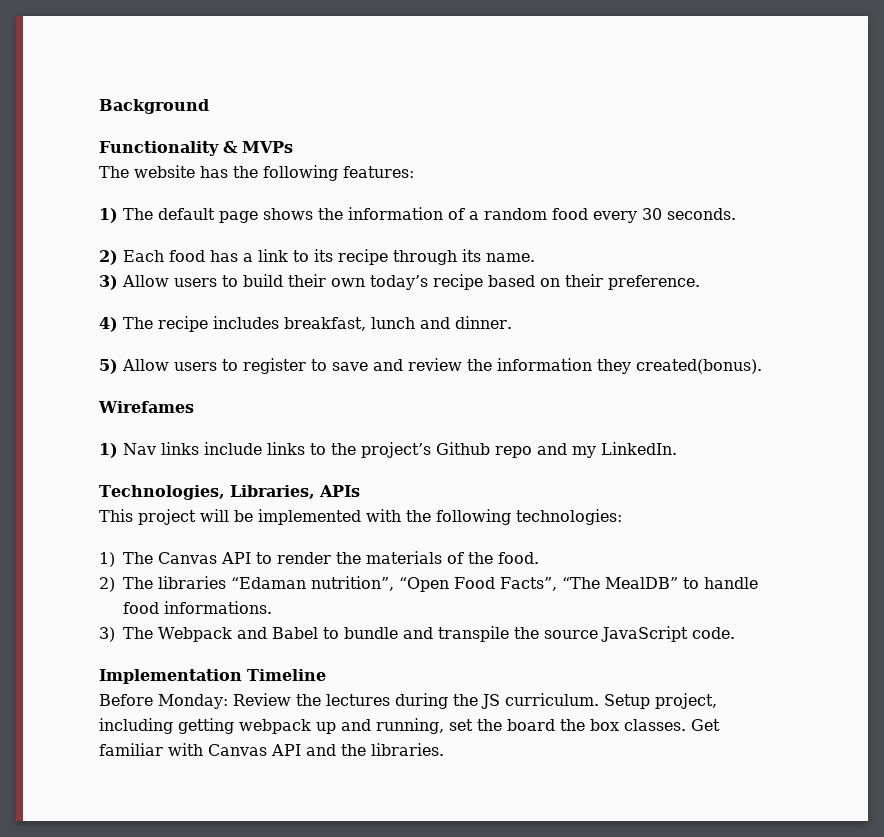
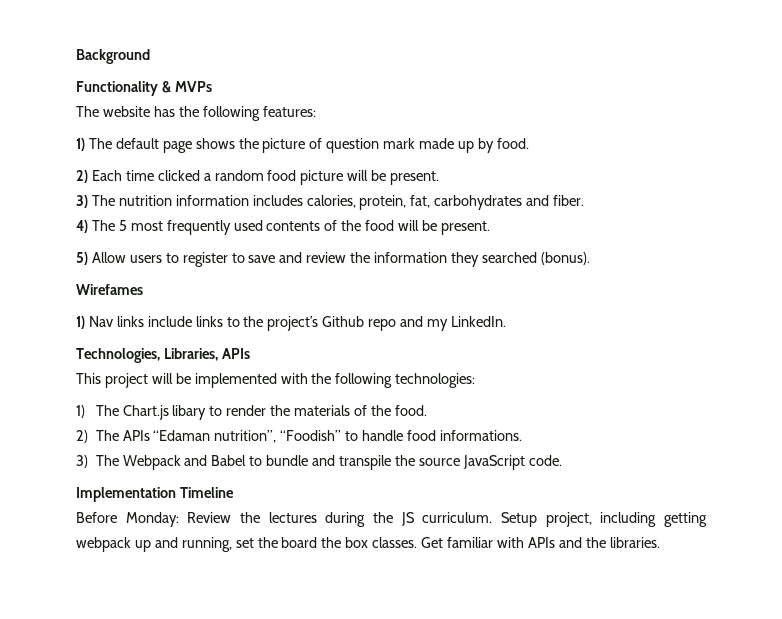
- 1) The default page shows the information of a random food every 30 seconds.
- 2) Each food has a link to its recipe through its name.
- 3) Allow users to build their own today’s recipe based on their preference.
- 4) The recipe includes breakfast, lunch and dinner.
+ 1) The default page shows the picture of question mark made up by food.
+ 2) Each time clicked a random food picture will be present.
+ 3) The nutrition information includes calories, protein, fat, carbohydrates and fiber.
+ 4) The 5 most frequently used contents of the food will be present.
- 5) Allow users to register to save and review the information they created(bonus).
+ 5) Allow users to register to save and review the information they searched (bonus).
- 1) The Canvas API to render the materials of the food.
+ 1) The Chart.js libary to render the materials of the food.
- 2) The libraries “Edaman nutrition”, “Open Food Facts”, “The MealDB” to handle food informations.
+ 2) The APIs “Edaman nutrition”, “Foodish” to handle food informations.
- Get familiar with Canvas API and the libraries.
+ Get familiar with APIs and the libraries.

